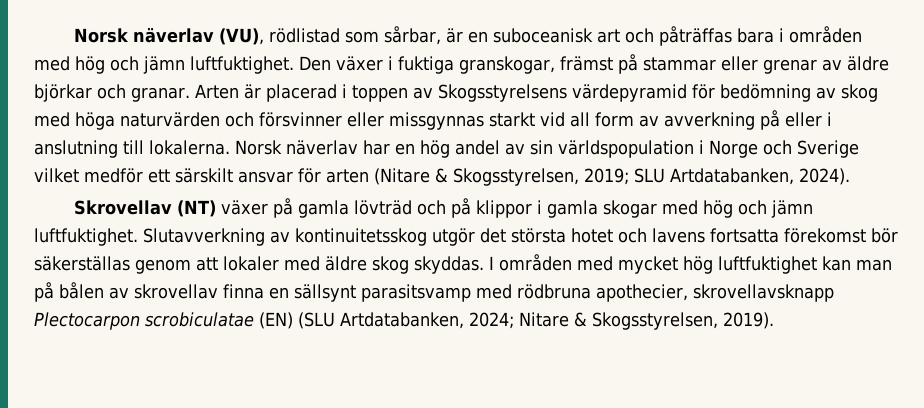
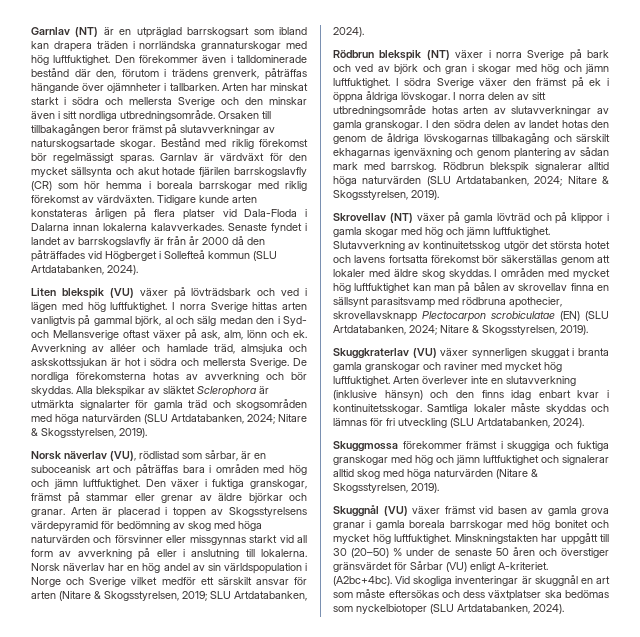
+ Garnlav (NT) är en utpräglad barrskogsart som ibland kan drapera träden i norrländska grannaturskogar med hög luftfuktighet. Den förekommer även i talldominerade bestånd där den, förutom i trädens grenverk, påträffas hängande över ojämnheter i tallbarken. Arten har minskat starkt i södra och mellersta Sverige och den minskar även i sitt nordliga utbredningsområde. Orsaken till tillbakagången beror främst på slutavverkningar av naturskogsartade skogar. Bestånd med riklig förekomst bör regelmässigt sparas. Garnlav är värdväxt för den mycket sällsynta och akut hotade fjärilen barrskogslavfly (CR) som hör hemma i boreala barrskogar med riklig förekomst av värdväxten. Tidigare kunde arten konstateras årligen på flera platser vid Dala-Floda i Dalarna innan lokalerna kalavverkades. Senaste fyndet i landet av barrskogslavfly är från år 2000 då den påträffades vid Högberget i Sollefteå kommun (SLU Artdatabanken, 2024).
+ Liten blekspik (VU) växer på lövträdsbark och ved i lägen med hög luftfuktighet. I norra Sverige hittas arten vanligtvis på gammal björk, al och sälg medan den i Syd- och Mellansverige oftast växer på ask, alm, lönn och ek. Avverkning av alléer och hamlade träd, almsjuka och askskottssjukan är hot i södra och mellersta Sverige. De nordliga förekomsterna hotas av avverkning och bör skyddas. Alla blekspikar av släktet Sclerophora är utmärkta signalarter för gamla träd och skogsområden med höga naturvärden (SLU Artdatabanken, 2024; Nitare & Skogsstyrelsen, 2019).
+ Rödbrun blekspik (NT) växer i norra Sverige på bark och ved av björk och gran i skogar med hög och jämn luftfuktighet. I södra Sverige växer den främst på ek i öppna åldriga lövskogar. I norra delen av sitt utbredningsområde hotas arten av slutavverkningar av gamla granskogar. I den södra delen av landet hotas den genom de åldriga lövskogarnas tillbakagång och särskilt ekhagarnas igenväxning och genom plantering av sådan mark med barrskog. Rödbrun blekspik signalerar alltid höga naturvärden (SLU Artdatabanken, 2024; Nitare & Skogsstyrelsen, 2019).
+ Skuggkraterlav (VU) växer synnerligen skuggat i branta gamla granskogar och raviner med mycket hög luftfuktighet. Arten överlever inte en slutavverkning (inklusive hänsyn) och den finns idag enbart kvar i kontinuitetsskogar. Samtliga lokaler måste skyddas och lämnas för fri utveckling (SLU Artdatabanken, 2024).
+ Skuggmossa förekommer främst i skuggiga och fuktiga granskogar med hög och jämn luftfuktighet och signalerar alltid skog med höga naturvärden (Nitare & Skogsstyrelsen, 2019).
+ Skuggnål (VU) växer främst vid basen av gamla grova granar i gamla boreala barrskogar med hög bonitet och mycket hög luftfuktighet. Minskningstakten har uppgått till 30 (20–50) % under de senaste 50 åren och överstiger gränsvärdet för Sårbar (VU) enligt A-kriteriet. (A2bc+4bc). Vid skogliga inventeringar är skuggnål en art som måste eftersökas och dess växtplatser ska bedömas som nyckelbiotoper (SLU Artdatabanken, 2024).

